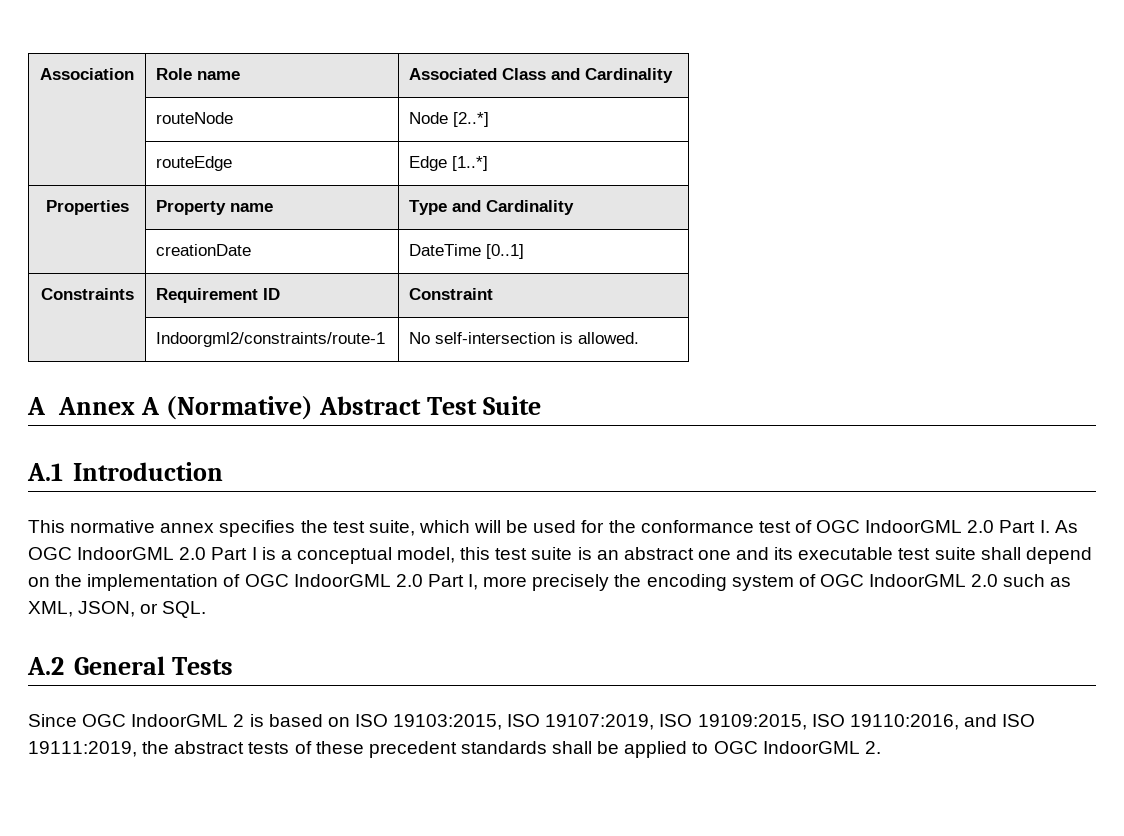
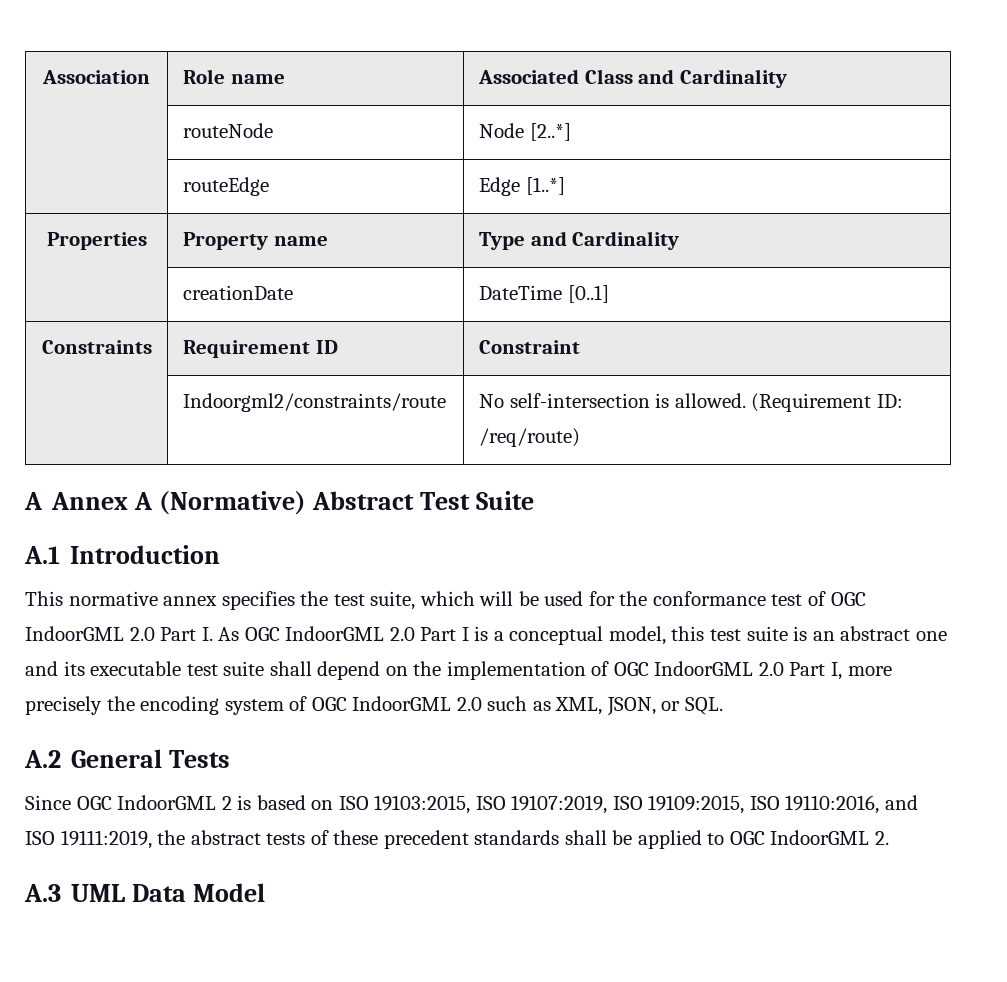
- | Indoorgml2/constraints/route-1 | No self-intersection is allowed.
+ | Indoorgml2/constraints/route | No self-intersection is allowed. (Requirement ID: /req/route)
+ A.3 UML Data Model

